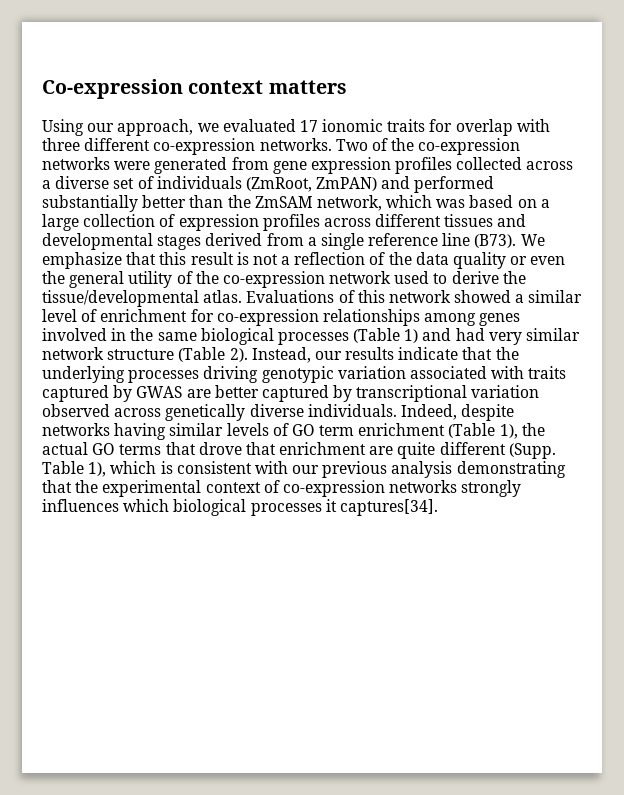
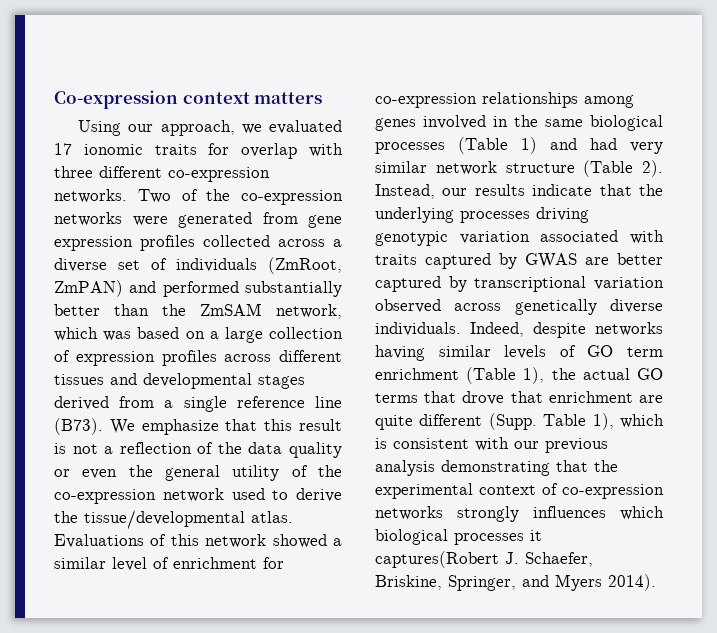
- Table 1), which is consistent with our previous analysis demonstrating that the experimental context of co-expression networks strongly influences which biological processes it captures[34].
+ Table 1), which is consistent with our previous analysis demonstrating that the experimental context of co-expression networks strongly influences which biological processes it captures(Robert J. Schaefer, Briskine, Springer, and Myers 2014).

